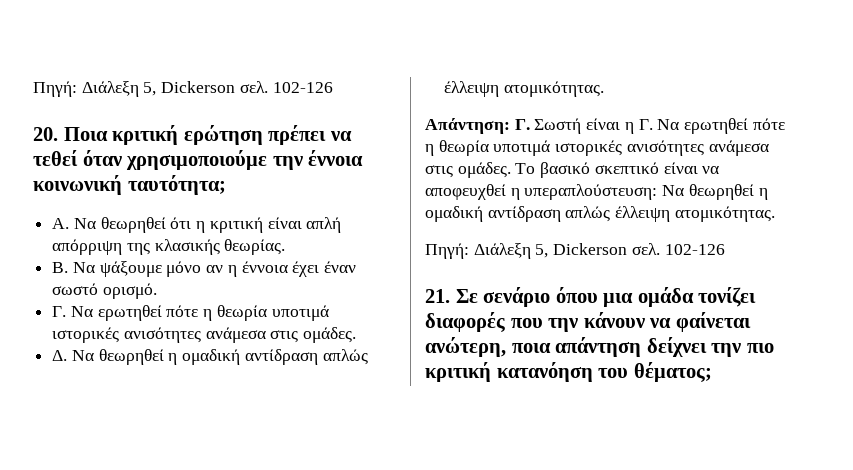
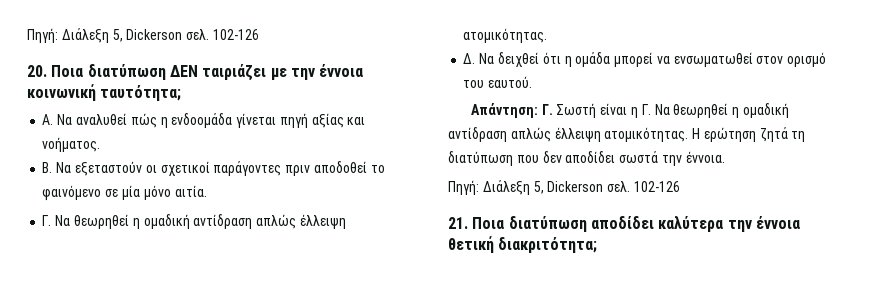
- 20. Ποια κριτική ερώτηση πρέπει να τεθεί όταν χρησιμοποιούμε την έννοια κοινωνική ταυτότητα;
+ 20. Ποια διατύπωση ΔΕΝ ταιριάζει με την έννοια κοινωνική ταυτότητα;
- Α. Να θεωρηθεί ότι η κριτική είναι απλή απόρριψη της κλασικής θεωρίας.
- Β. Να ψάξουμε μόνο αν η έννοια έχει έναν σωστό ορισμό.
- Γ. Να ερωτηθεί πότε η θεωρία υποτιμά ιστορικές ανισότητες ανάμεσα στις ομάδες.
- Δ. Να θεωρηθεί η ομαδική αντίδραση απλώς έλλειψη ατομικότητας.
+ Α. Να αναλυθεί πώς η ενδοομάδα γίνεται πηγή αξίας και νοήματος.
+ Β. Να εξεταστούν οι σχετικοί παράγοντες πριν αποδοθεί το φαινόμενο σε μία μόνο αιτία.
+ Γ. Να θεωρηθεί η ομαδική αντίδραση απλώς έλλειψη ατομικότητας.
+ Δ. Να δειχθεί ότι η ομάδα μπορεί να ενσωματωθεί στον ορισμό του εαυτού.
- Απάντηση: Γ. Σωστή είναι η Γ. Να ερωτηθεί πότε η θεωρία υποτιμά ιστορικές ανισότητες ανάμεσα στις ομάδες. Το βασικό σκεπτικό είναι να αποφευχθεί η υπεραπλούστευση: Να θεωρηθεί η ομαδική αντίδραση απλώς έλλειψη ατομικότητας.
+ Απάντηση: Γ. Σωστή είναι η Γ. Να θεωρηθεί η ομαδική αντίδραση απλώς έλλειψη ατομικότητας. Η ερώτηση ζητά τη διατύπωση που δεν αποδίδει σωστά την έννοια.
- 21. Σε σενάριο όπου μια ομάδα τονίζει διαφορές που την κάνουν να φαίνεται ανώτερη, ποια απάντηση δείχνει την πιο κριτική κατανόηση του θέματος;
+ 21. Ποια διατύπωση αποδίδει καλύτερα την έννοια θετική διακριτότητα;

